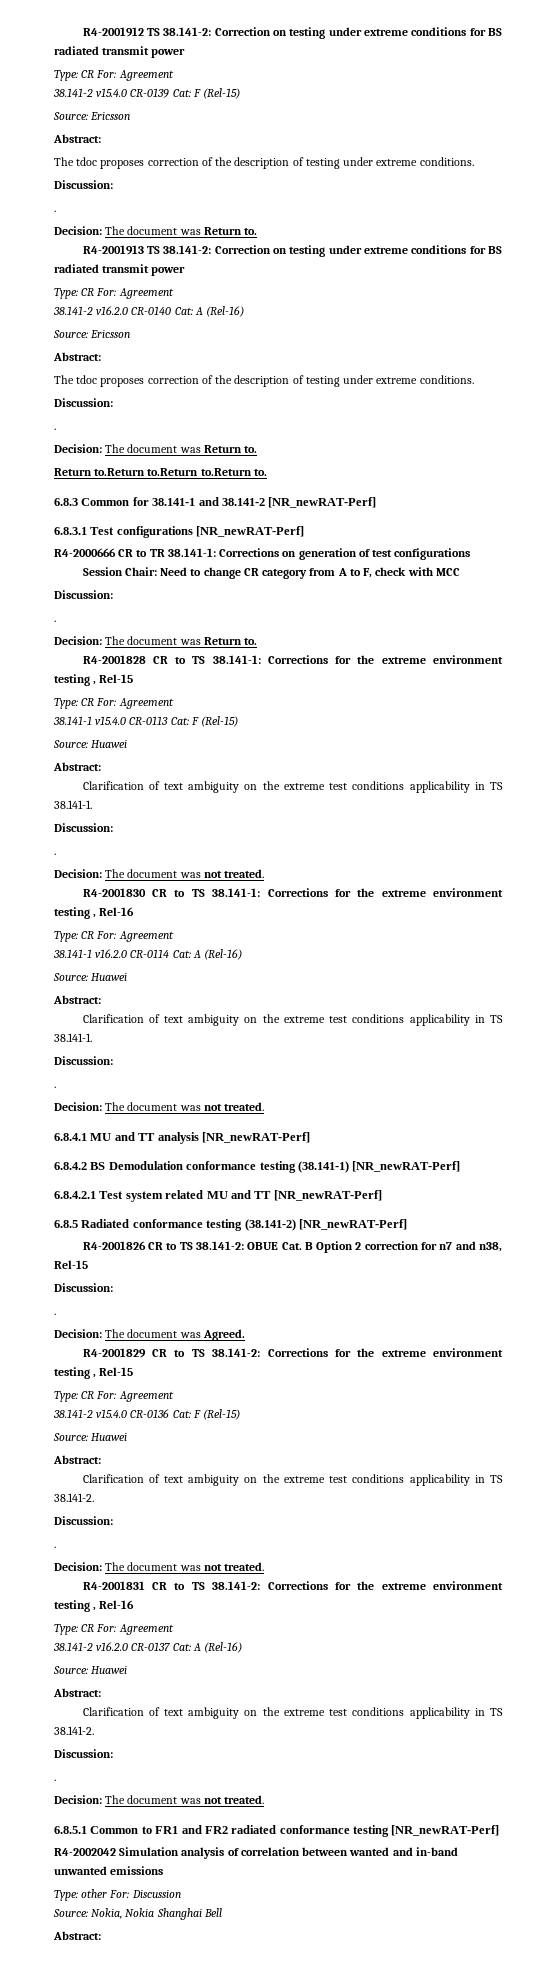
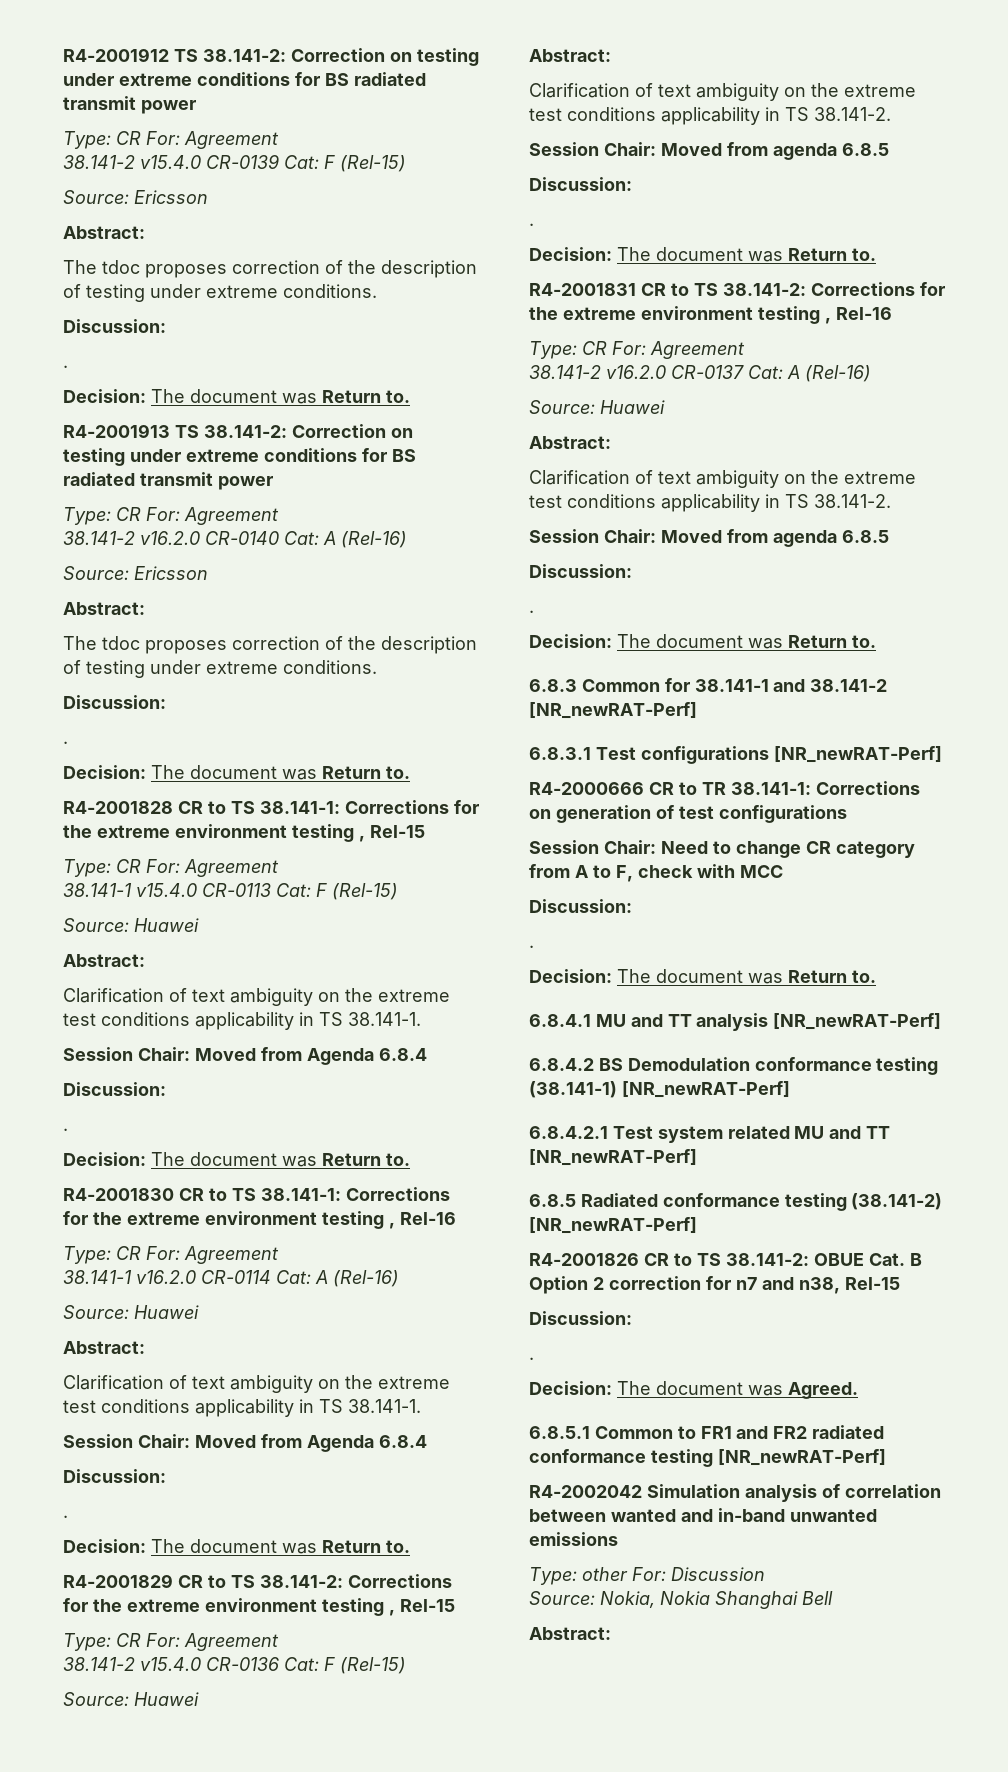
- Return to.Return to.Return to.Return to.
+ R4-2001828 CR to TS 38.141-1: Corrections for the extreme environment testing , Rel-15
+ Type: CR For: Agreement
+ 38.141-1 v15.4.0 CR-0113 Cat: F (Rel-15)
+ Source: Huawei
+ Abstract:
+ Clarification of text ambiguity on the extreme test conditions applicability in TS 38.141-1.
+ Session Chair: Moved from Agenda 6.8.4
+ Discussion:
+ .
+ Decision: The document was Return to.
+ R4-2001830 CR to TS 38.141-1: Corrections for the extreme environment testing , Rel-16
+ Type: CR For: Agreement
+ 38.141-1 v16.2.0 CR-0114 Cat: A (Rel-16)
+ Source: Huawei
+ Abstract:
+ Clarification of text ambiguity on the extreme test conditions applicability in TS 38.141-1.
+ Session Chair: Moved from Agenda 6.8.4
+ Discussion:
+ .
+ Decision: The document was Return to.
+ R4-2001829 CR to TS 38.141-2: Corrections for the extreme environment testing , Rel-15
+ Type: CR For: Agreement
+ 38.141-2 v15.4.0 CR-0136 Cat: F (Rel-15)
+ Source: Huawei
+ Abstract:
+ Clarification of text ambiguity on the extreme test conditions applicability in TS 38.141-2.
+ Session Chair: Moved from agenda 6.8.5
+ Discussion:
+ .
+ Decision: The document was Return to.
+ R4-2001831 CR to TS 38.141-2: Corrections for the extreme environment testing , Rel-16
+ Type: CR For: Agreement
+ 38.141-2 v16.2.0 CR-0137 Cat: A (Rel-16)
+ Source: Huawei
+ Abstract:
+ Clarification of text ambiguity on the extreme test conditions applicability in TS 38.141-2.
+ Session Chair: Moved from agenda 6.8.5
+ Discussion:
+ .
+ Decision: The document was Return to.
- R4-2001828 CR to TS 38.141-1: Corrections for the extreme environment testing , Rel-15
- Type: CR For: Agreement
- 38.141-1 v15.4.0 CR-0113 Cat: F (Rel-15)
- Source: Huawei
- Abstract:
- Clarification of text ambiguity on the extreme test conditions applicability in TS 38.141-1.
- Discussion:
- .
- Decision: The document was not treated.
- R4-2001830 CR to TS 38.141-1: Corrections for the extreme environment testing , Rel-16
- Type: CR For: Agreement
- 38.141-1 v16.2.0 CR-0114 Cat: A (Rel-16)
- Source: Huawei
- Abstract:
- Clarification of text ambiguity on the extreme test conditions applicability in TS 38.141-1.
- Discussion:
- .
- Decision: The document was not treated.
- R4-2001829 CR to TS 38.141-2: Corrections for the extreme environment testing , Rel-15
- Type: CR For: Agreement
- 38.141-2 v15.4.0 CR-0136 Cat: F (Rel-15)
- Source: Huawei
- Abstract:
- Clarification of text ambiguity on the extreme test conditions applicability in TS 38.141-2.
- Discussion:
- .
- Decision: The document was not treated.
- R4-2001831 CR to TS 38.141-2: Corrections for the extreme environment testing , Rel-16
- Type: CR For: Agreement
- 38.141-2 v16.2.0 CR-0137 Cat: A (Rel-16)
- Source: Huawei
- Abstract:
- Clarification of text ambiguity on the extreme test conditions applicability in TS 38.141-2.
- Discussion:
- .
- Decision: The document was not treated.

